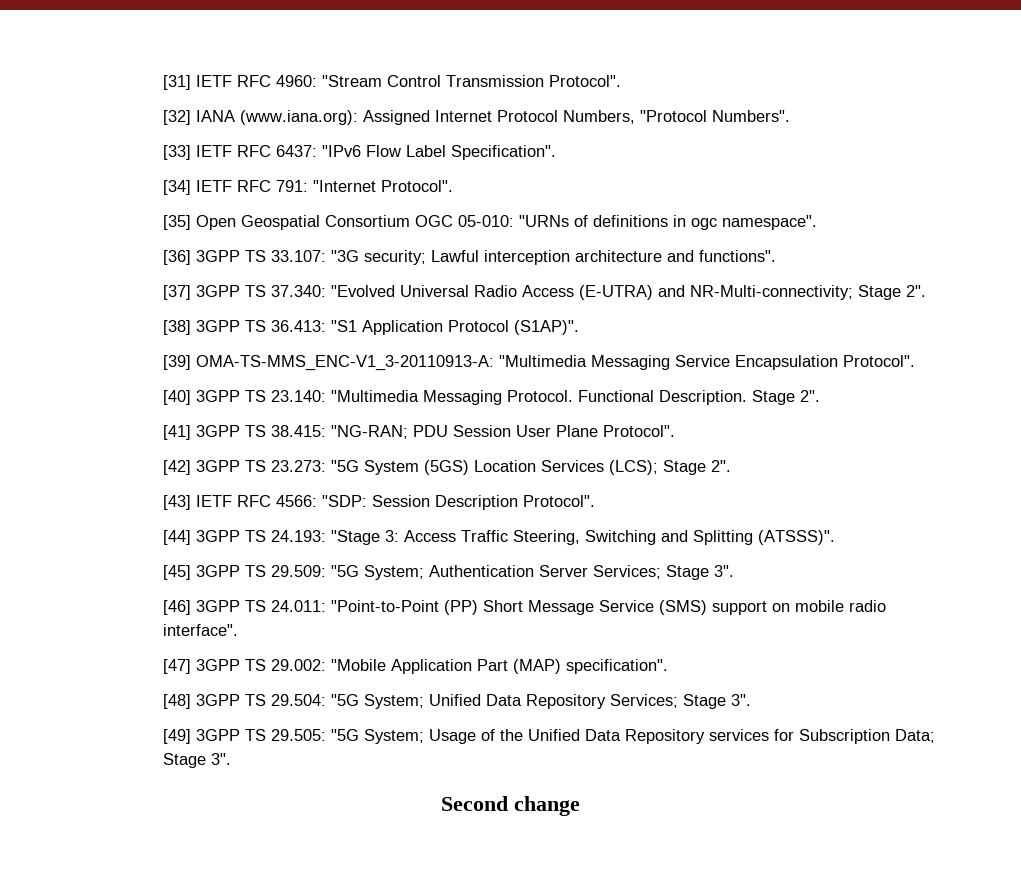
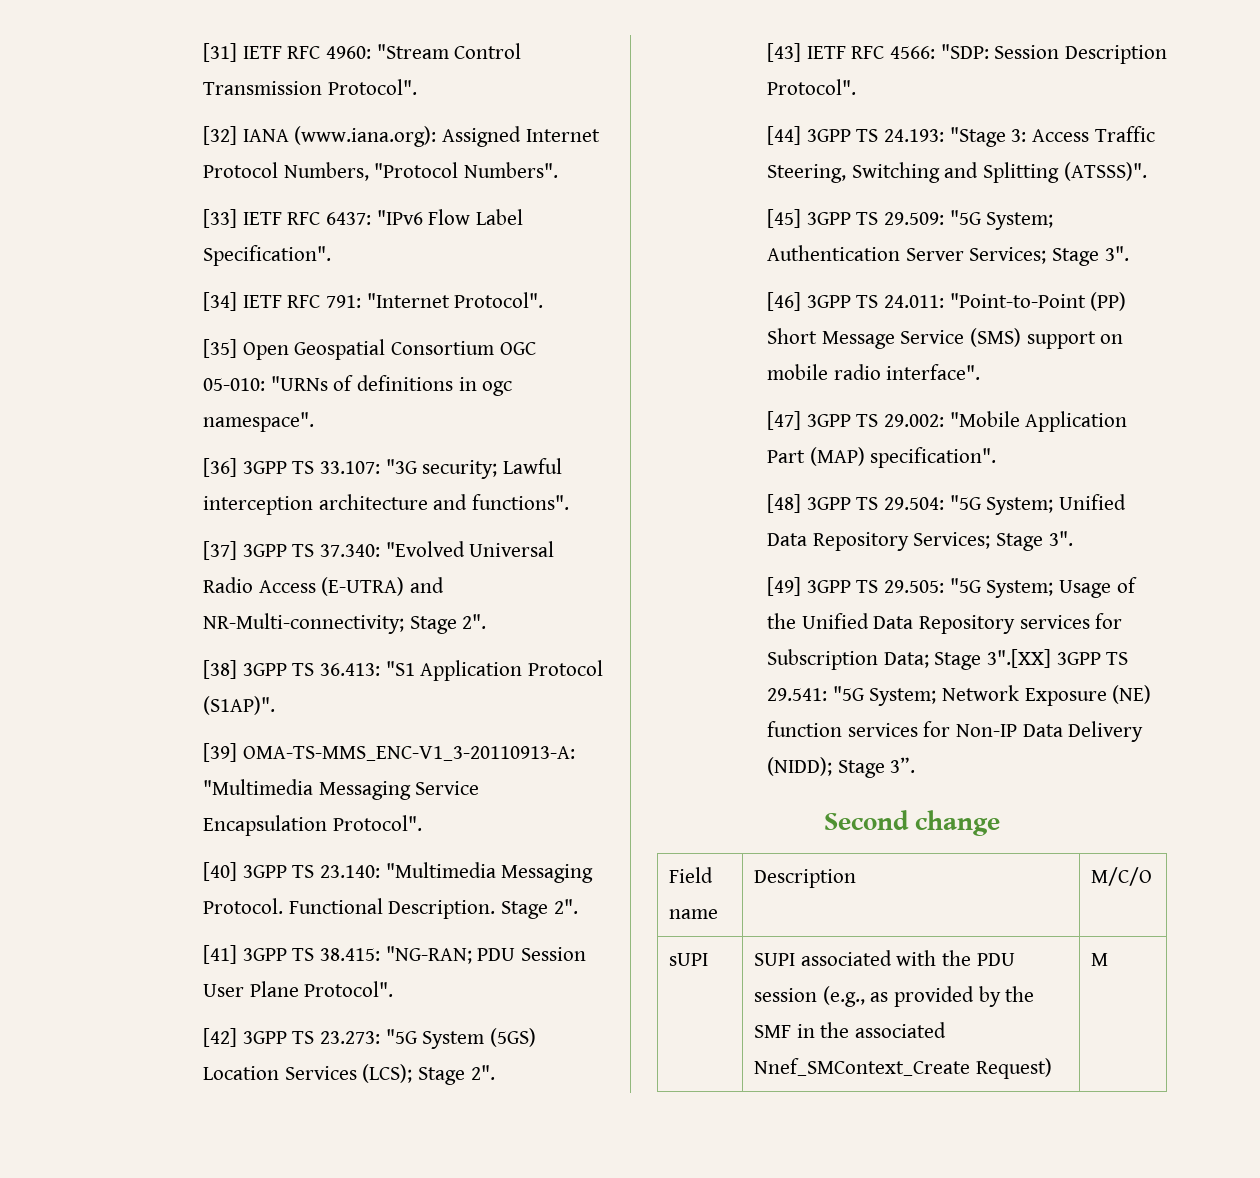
- [49] 3GPP TS 29.505: "5G System; Usage of the Unified Data Repository services for Subscription Data; Stage 3".
+ [49] 3GPP TS 29.505: "5G System; Usage of the Unified Data Repository services for Subscription Data; Stage 3".[XX] 3GPP TS 29.541: "5G System; Network Exposure (NE) function services for Non-IP Data Delivery (NIDD); Stage 3”.
  Second change
+ Field name | Description | M/C/O
+ sUPI | SUPI associated with the PDU session (e.g., as provided by the SMF in the associated Nnef_SMContext_Create Request) | M

